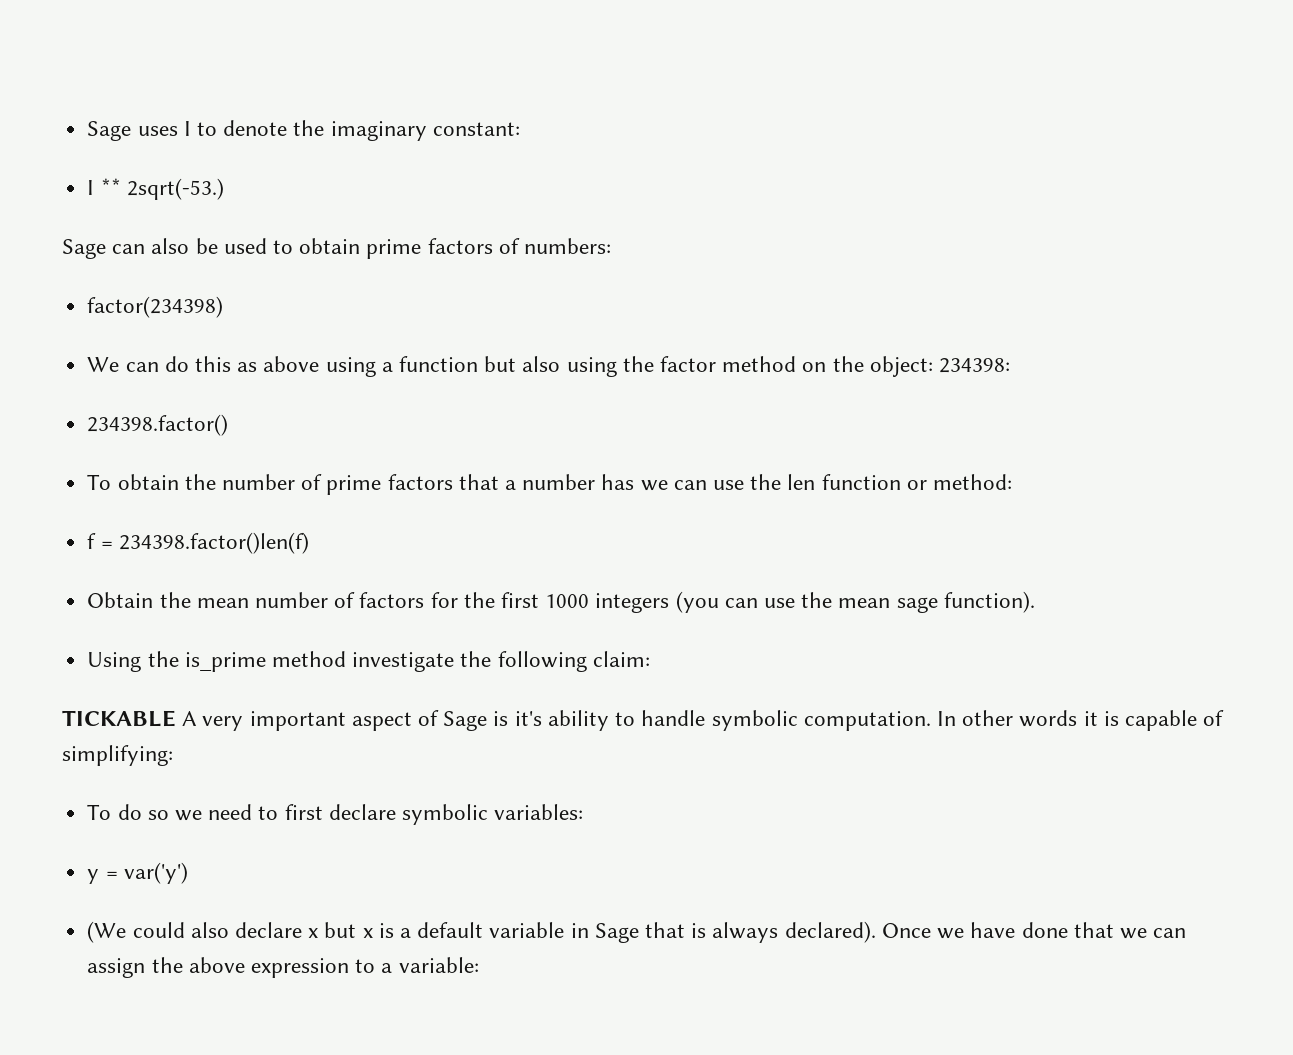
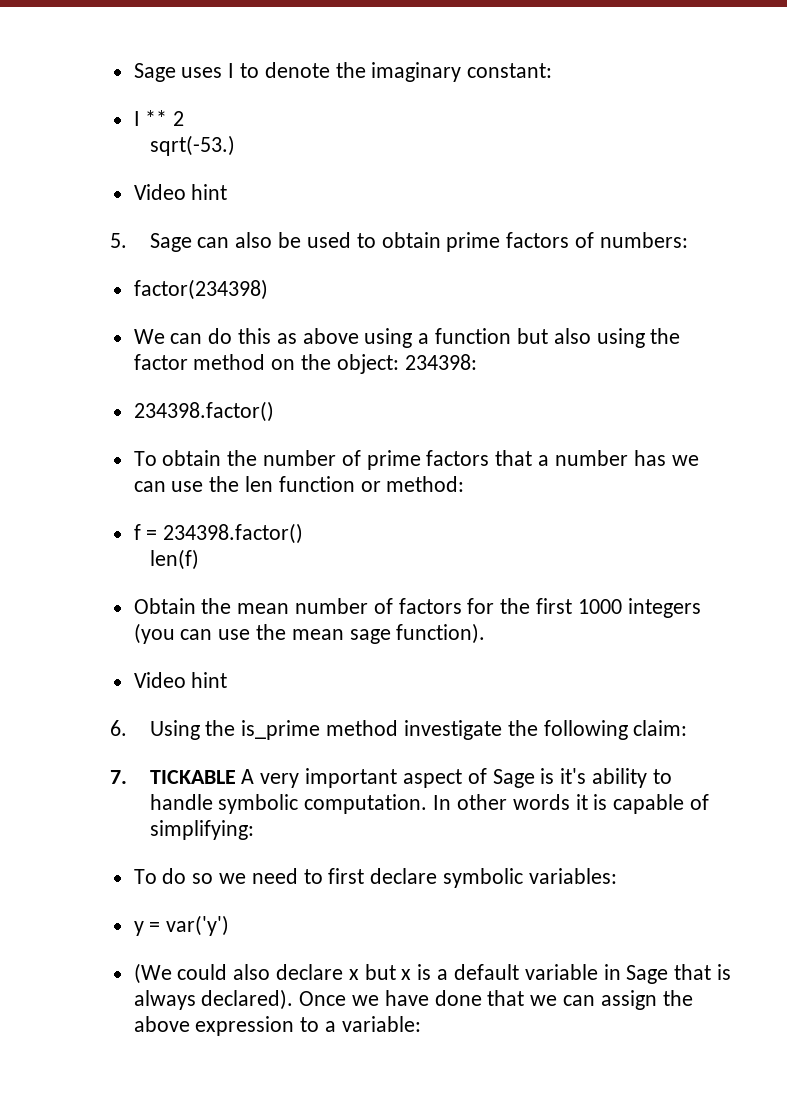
- I ** 2sqrt(-53.)
- Sage can also be used to obtain prime factors of numbers:
+ I ** 2
+ sqrt(-53.)
+ Video hint
+ 5. Sage can also be used to obtain prime factors of numbers:
- f = 234398.factor()len(f)
+ f = 234398.factor()
+ len(f)
  Obtain the mean number of factors for the first 1000 integers (you can use the mean sage function).
- Using the is_prime method investigate the following claim:
+ Video hint
+ 6. Using the is_prime method investigate the following claim:
- TICKABLE A very important aspect of Sage is it's ability to handle symbolic computation.
+ 7. TICKABLE A very important aspect of Sage is it's ability to handle symbolic computation.

